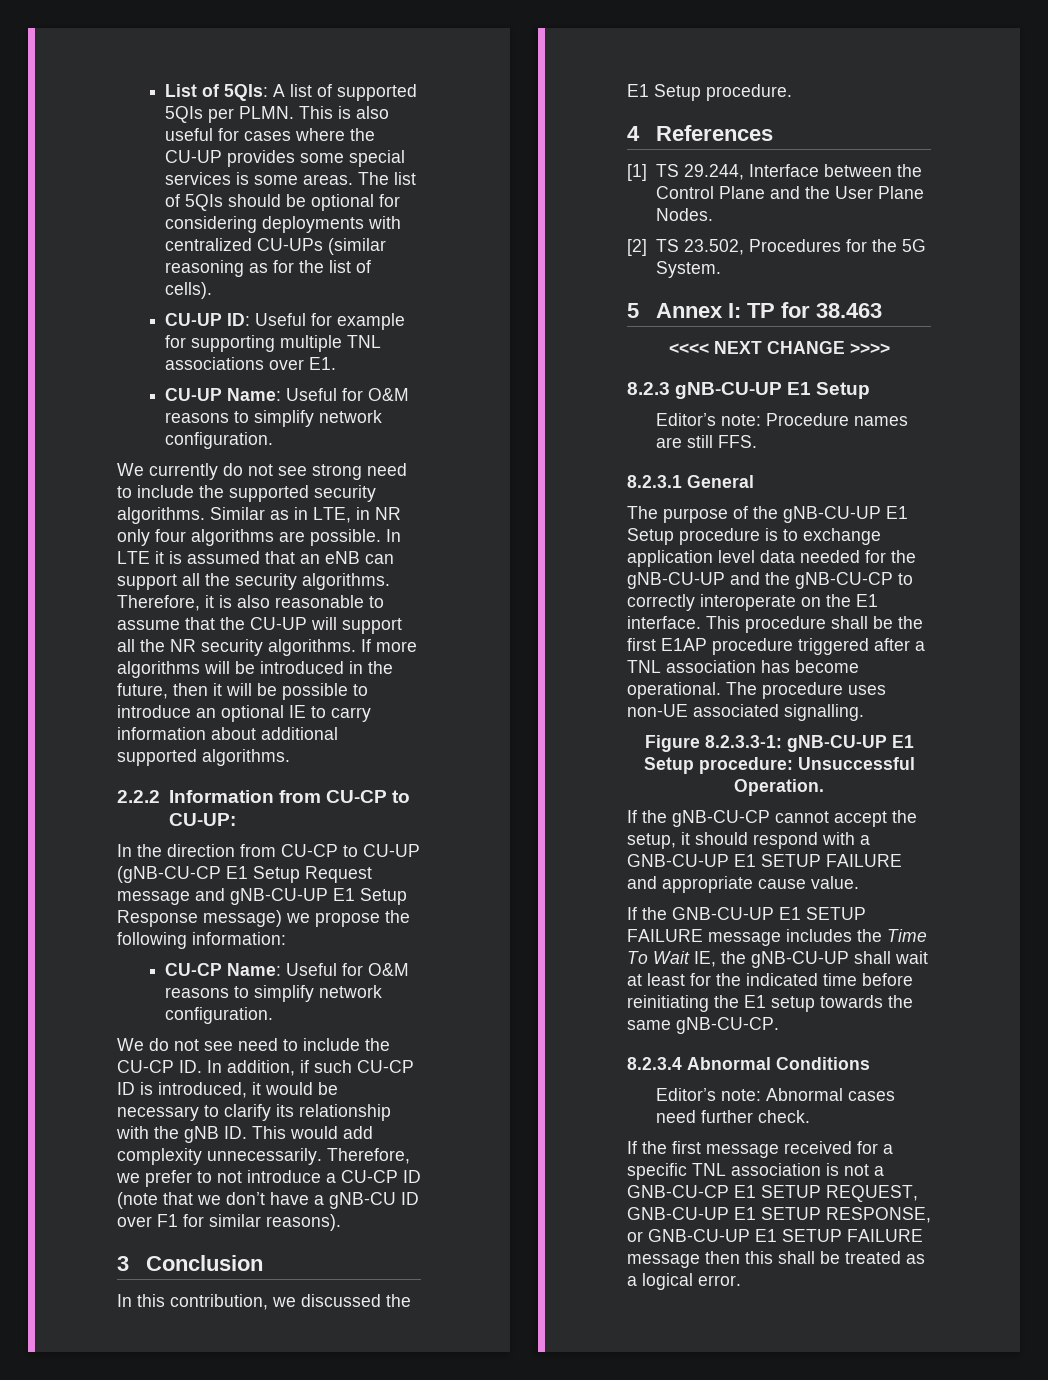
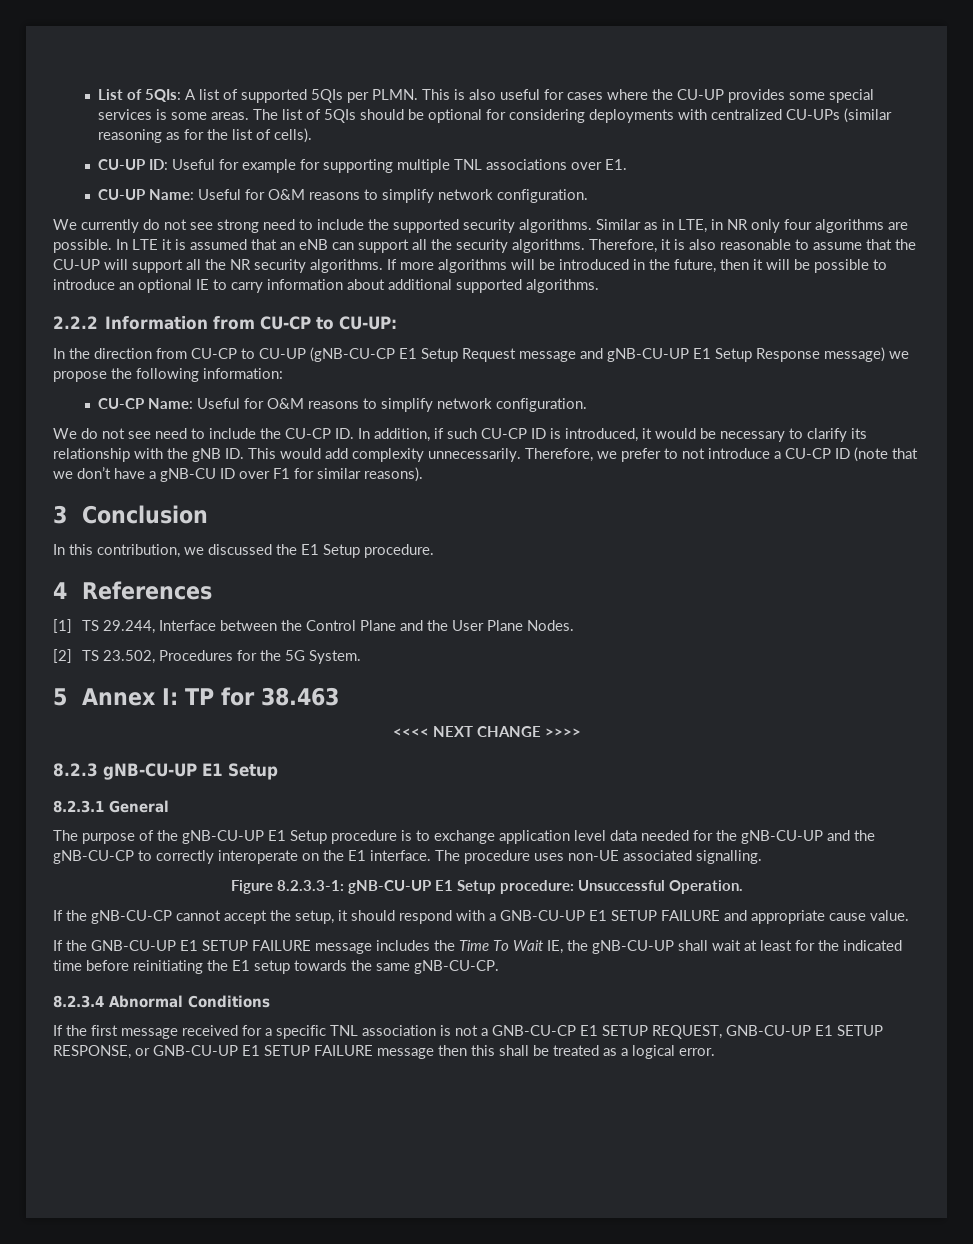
- Editor’s note: Procedure names are still FFS.
- This procedure shall be the first E1AP procedure triggered after a TNL association has become operational.
- Editor’s note: Abnormal cases need further check.

